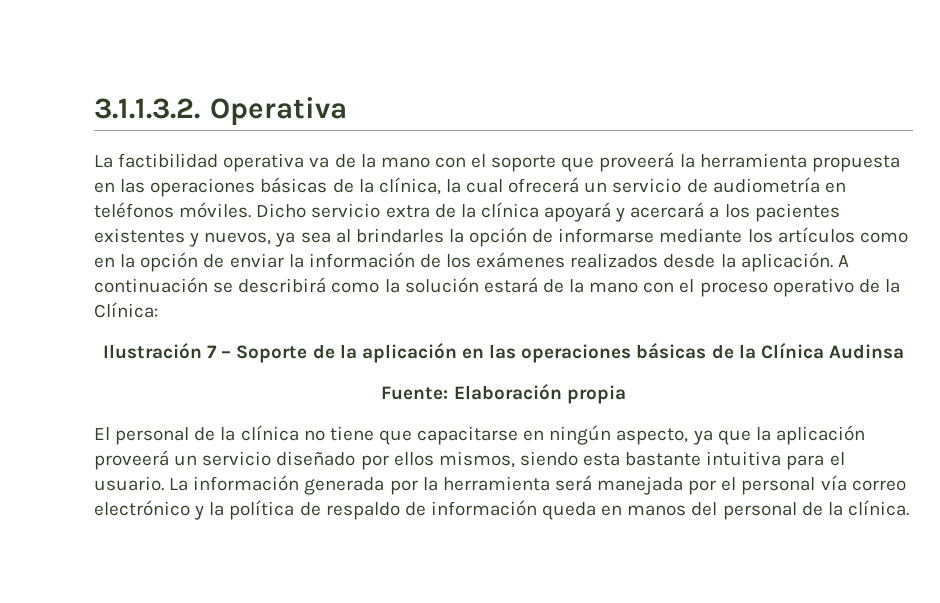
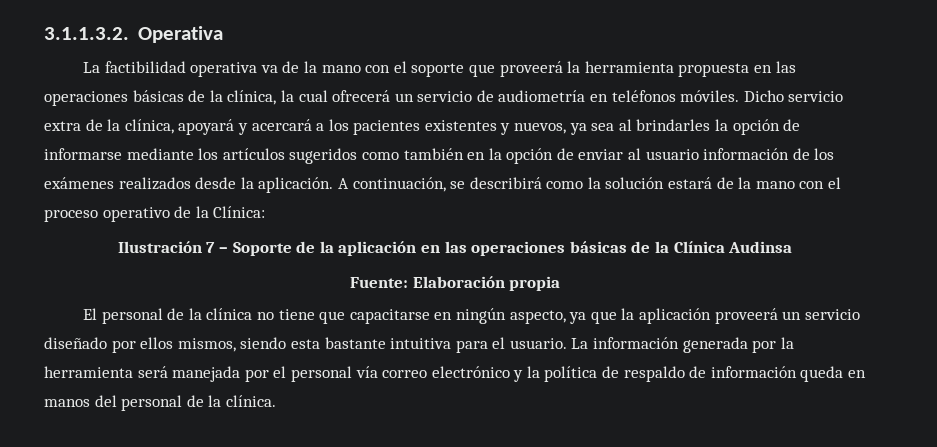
- Dicho servicio extra de la clínica apoyará y acercará a los pacientes existentes y nuevos, ya sea al brindarles la opción de informarse mediante los artículos como en la opción de enviar la información de los exámenes realizados desde la aplicación.
+ Dicho servicio extra de la clínica, apoyará y acercará a los pacientes existentes y nuevos, ya sea al brindarles la opción de informarse mediante los artículos sugeridos como también en la opción de enviar al usuario información de los exámenes realizados desde la aplicación.
- A continuación se describirá como la solución estará de la mano con el proceso operativo de la Clínica:
+ A continuación, se describirá como la solución estará de la mano con el proceso operativo de la Clínica:

